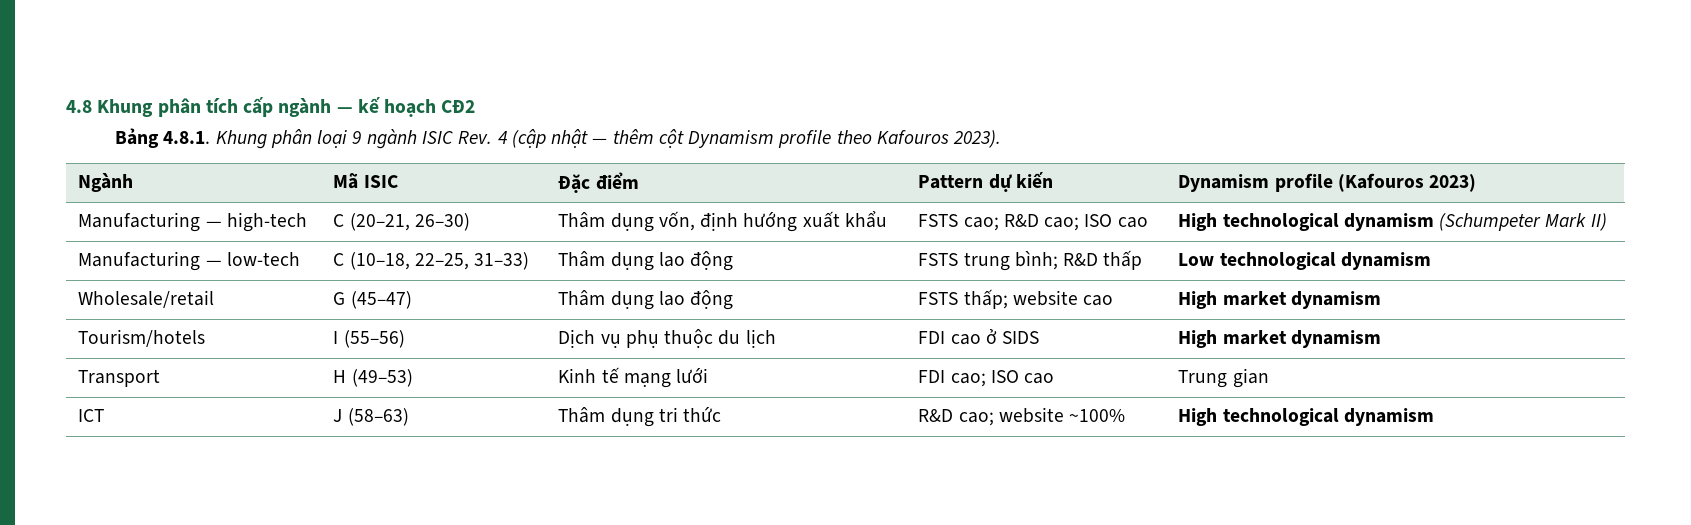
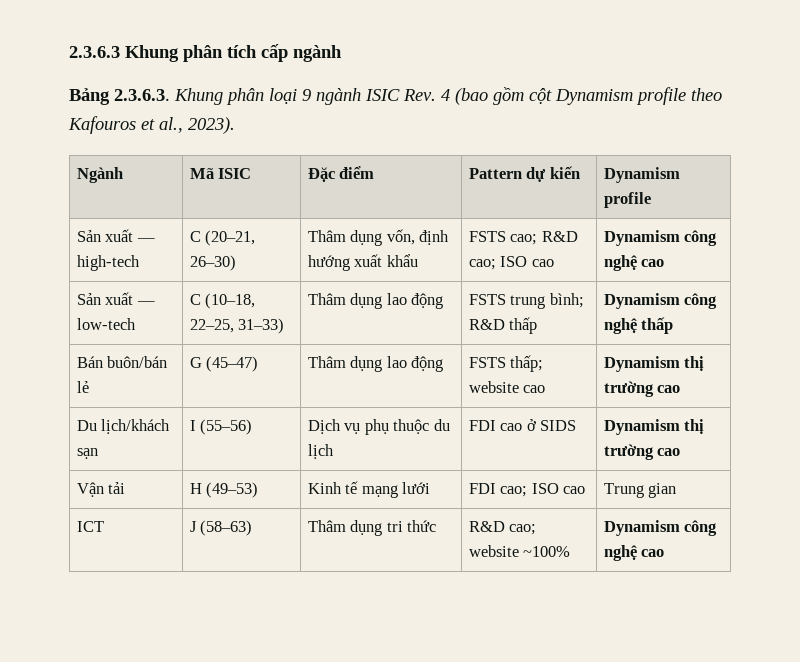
- 4.8 Khung phân tích cấp ngành — kế hoạch CĐ2
+ 2.3.6.3 Khung phân tích cấp ngành
- Bảng 4.8.1. Khung phân loại 9 ngành ISIC Rev. 4 (cập nhật — thêm cột Dynamism profile theo Kafouros 2023).
+ Bảng 2.3.6.3. Khung phân loại 9 ngành ISIC Rev. 4 (bao gồm cột Dynamism profile theo Kafouros et al., 2023).
- Ngành | Mã ISIC | Đặc điểm | Pattern dự kiến | Dynamism profile (Kafouros 2023)
- Manufacturing — high-tech | C (20–21, 26–30) | Thâm dụng vốn, định hướng xuất khẩu | FSTS cao; R&D cao; ISO cao | High technological dynamism (Schumpeter Mark II)
- Manufacturing — low-tech | C (10–18, 22–25, 31–33) | Thâm dụng lao động | FSTS trung bình; R&D thấp | Low technological dynamism
- Wholesale/retail | G (45–47) | Thâm dụng lao động | FSTS thấp; website cao | High market dynamism
- Tourism/hotels | I (55–56) | Dịch vụ phụ thuộc du lịch | FDI cao ở SIDS | High market dynamism
- Transport | H (49–53) | Kinh tế mạng lưới | FDI cao; ISO cao | Trung gian
+ Ngành | Mã ISIC | Đặc điểm | Pattern dự kiến | Dynamism profile
+ Sản xuất — high-tech | C (20–21, 26–30) | Thâm dụng vốn, định hướng xuất khẩu | FSTS cao; R&D cao; ISO cao | Dynamism công nghệ cao
+ Sản xuất — low-tech | C (10–18, 22–25, 31–33) | Thâm dụng lao động | FSTS trung bình; R&D thấp | Dynamism công nghệ thấp
+ Bán buôn/bán lẻ | G (45–47) | Thâm dụng lao động | FSTS thấp; website cao | Dynamism thị trường cao
+ Du lịch/khách sạn | I (55–56) | Dịch vụ phụ thuộc du lịch | FDI cao ở SIDS | Dynamism thị trường cao
+ Vận tải | H (49–53) | Kinh tế mạng lưới | FDI cao; ISO cao | Trung gian
- ICT | J (58–63) | Thâm dụng tri thức | R&D cao; website ~100% | High technological dynamism
+ ICT | J (58–63) | Thâm dụng tri thức | R&D cao; website ~100% | Dynamism công nghệ cao

